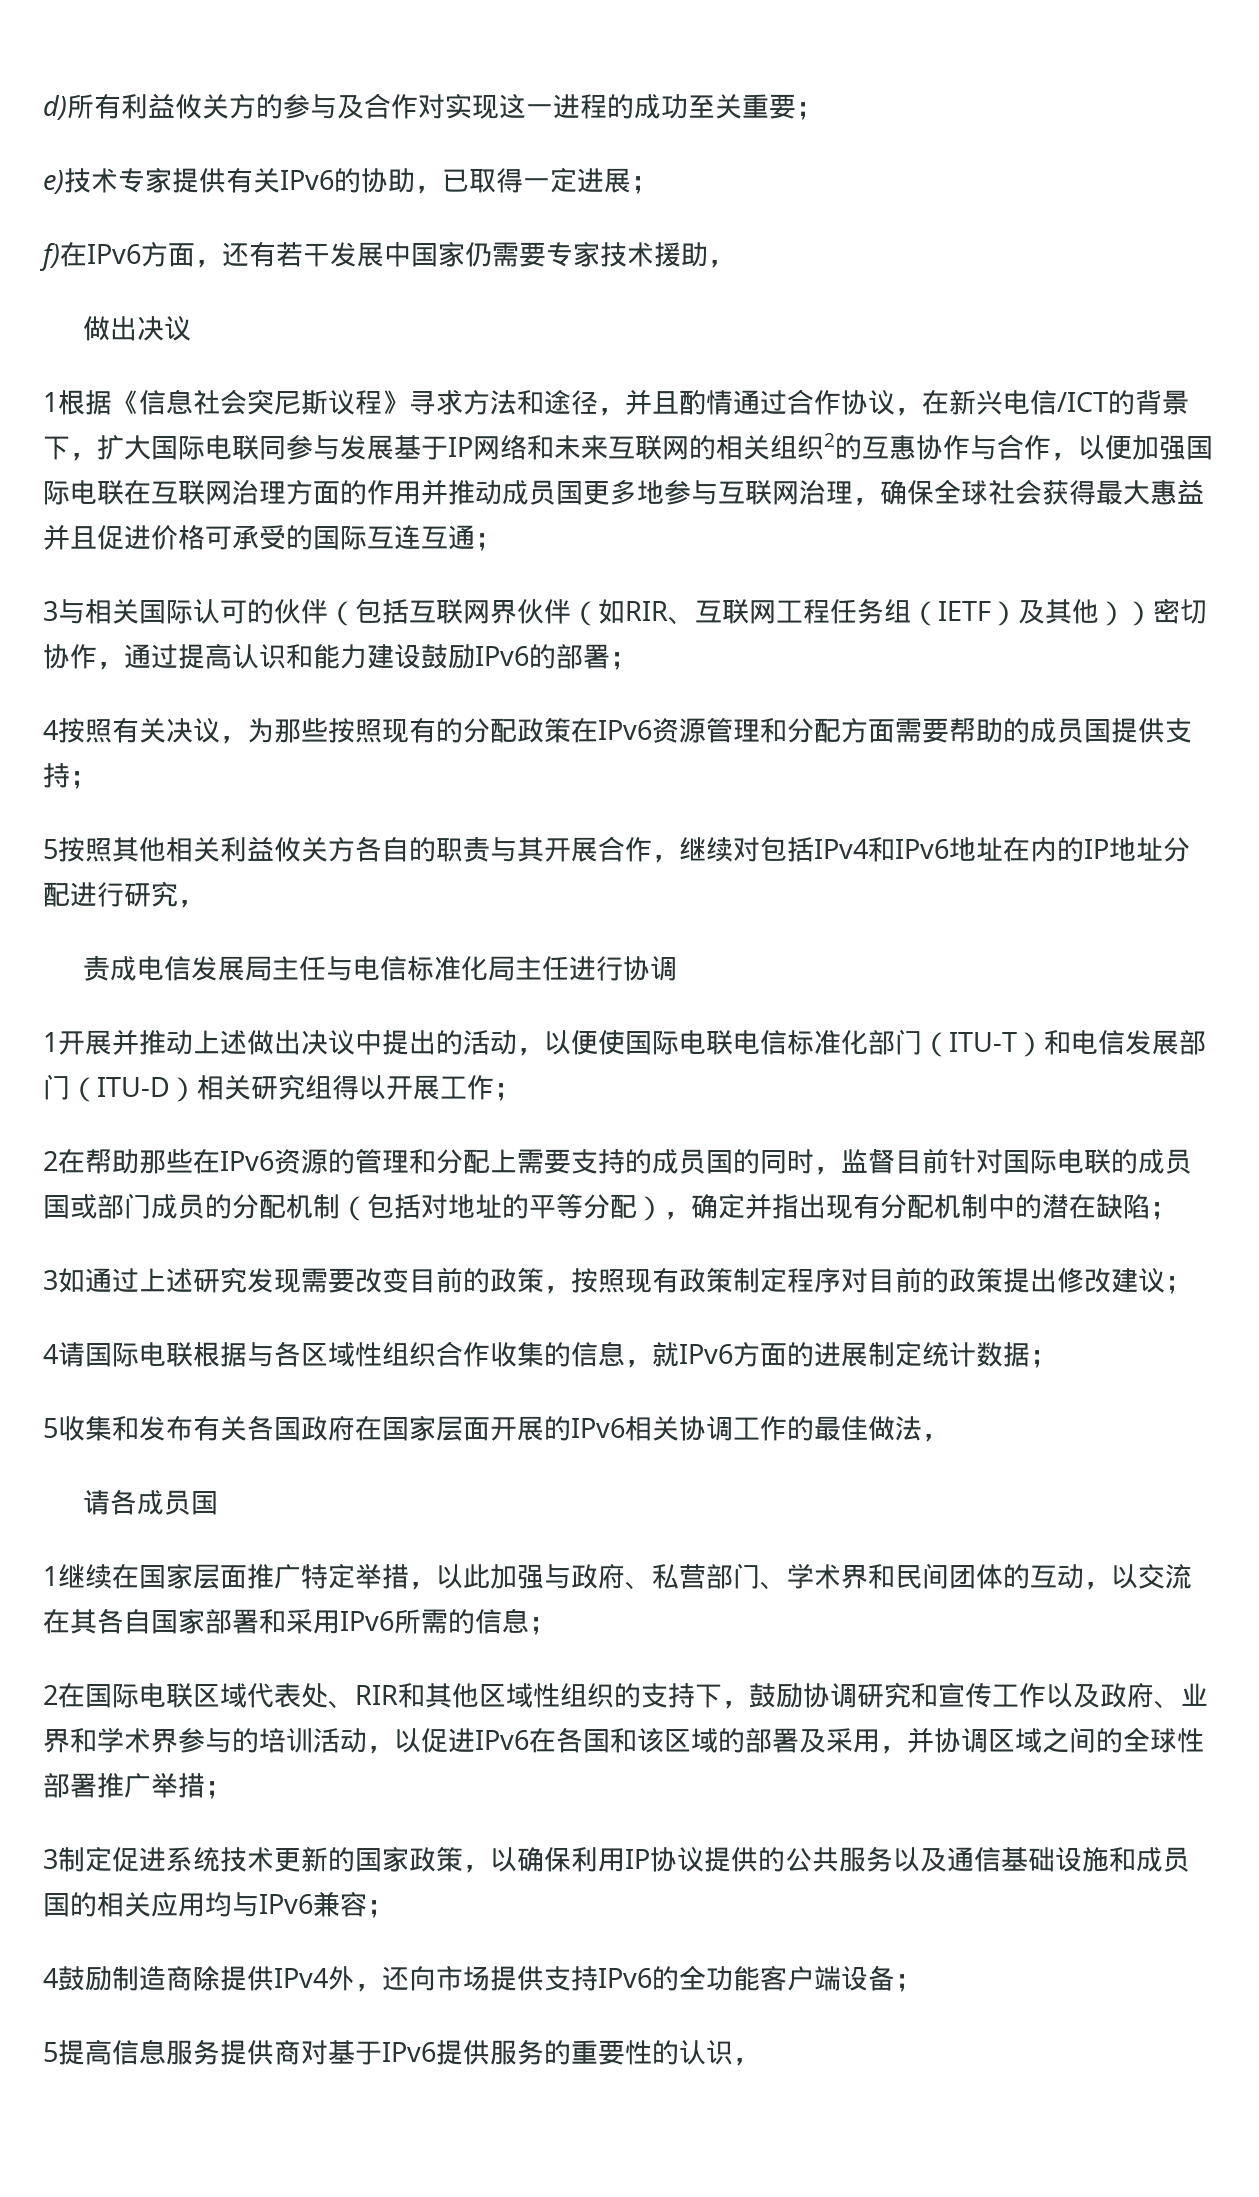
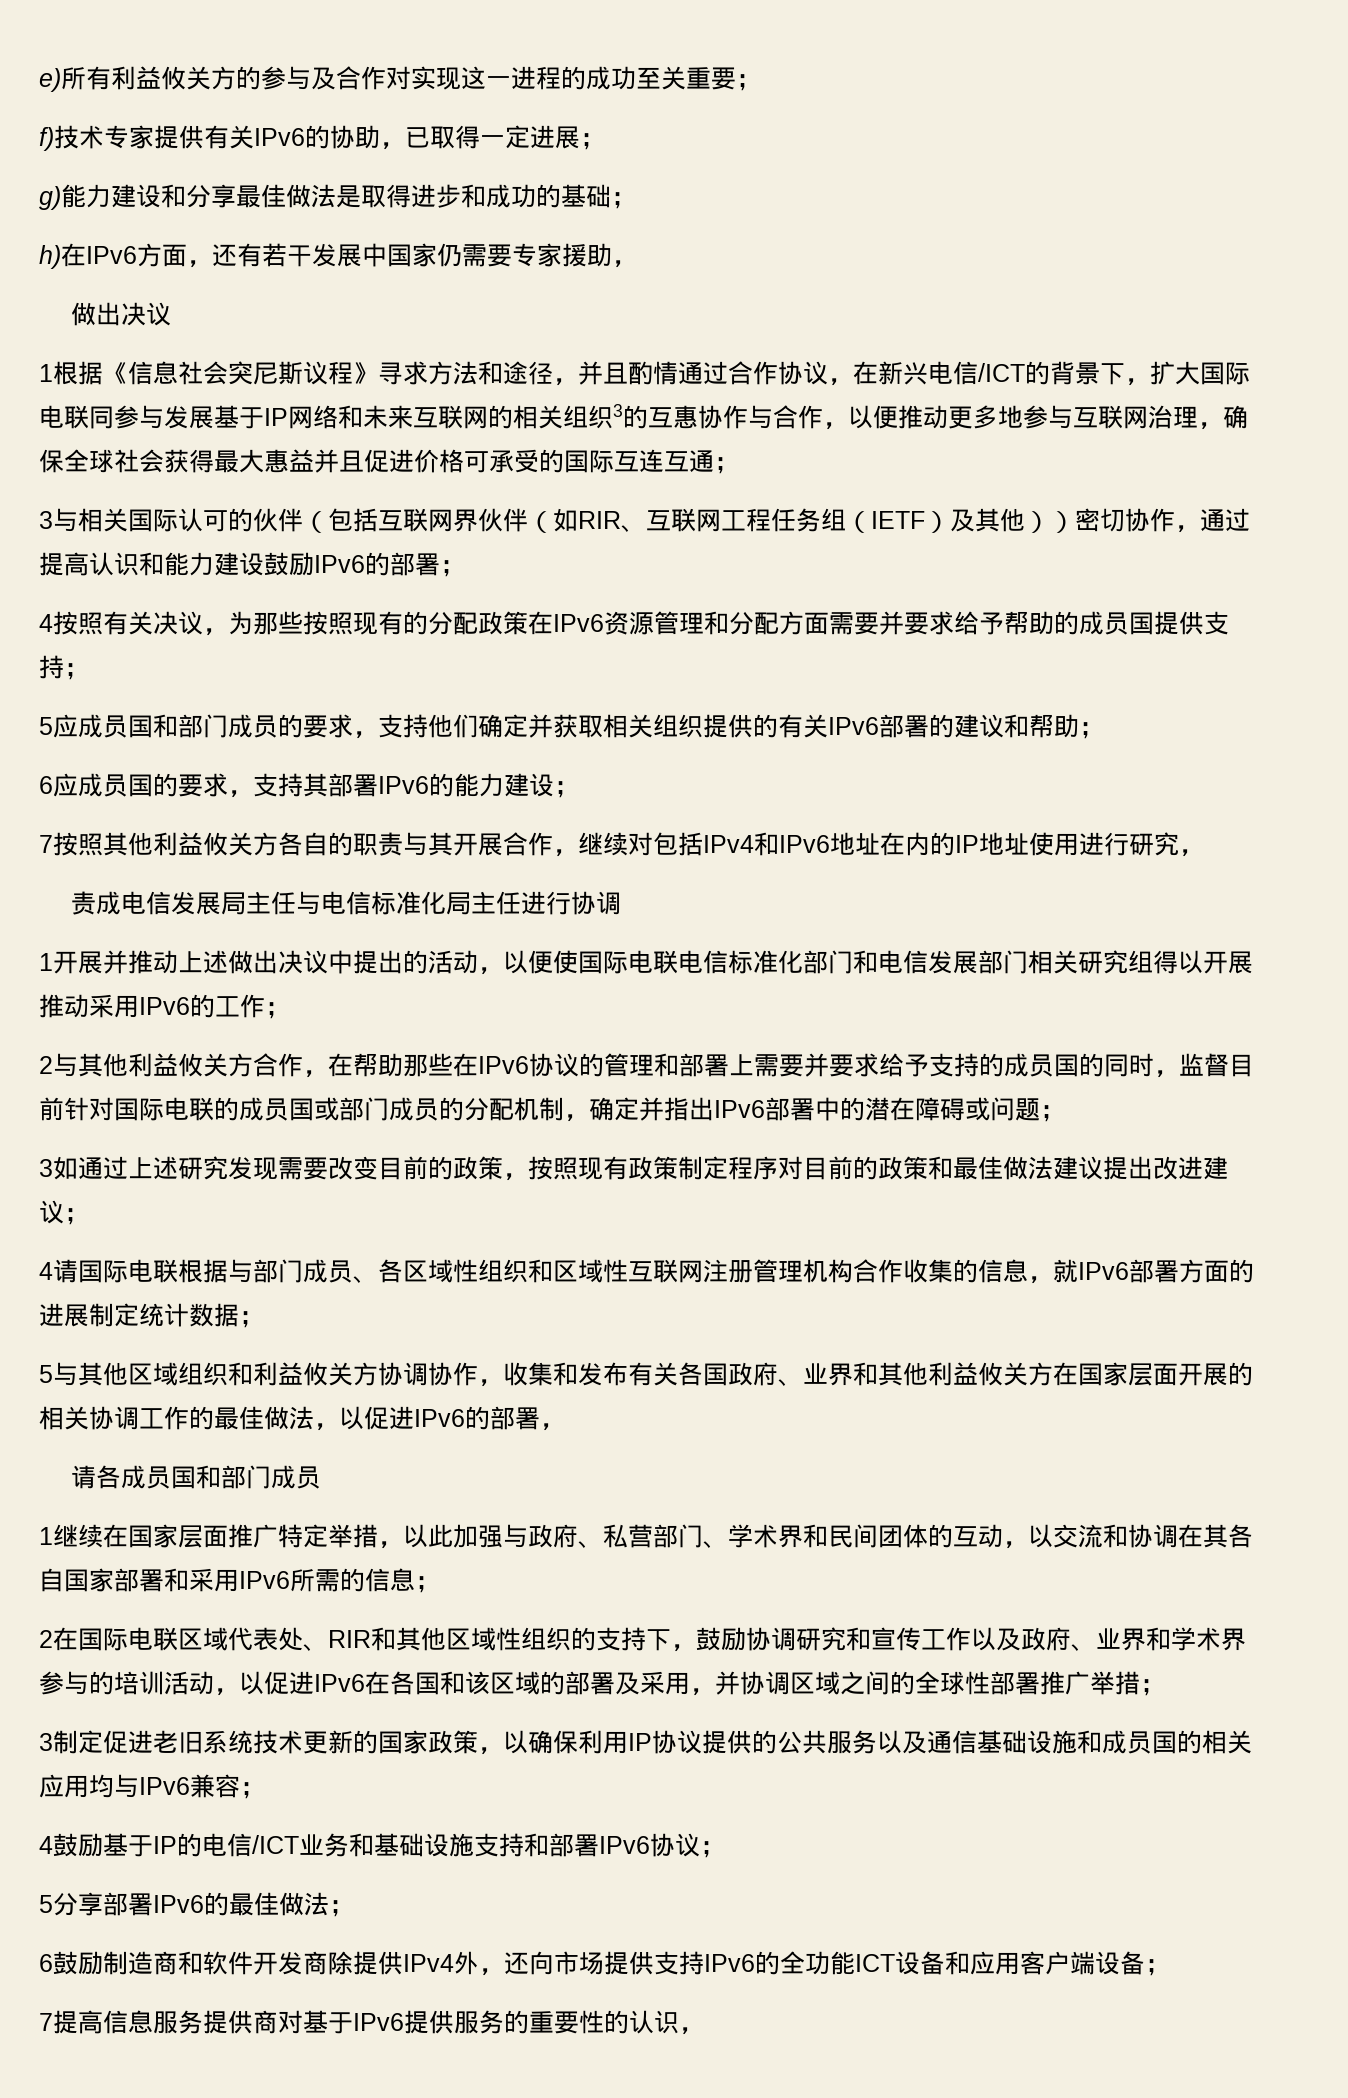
- d)所有利益攸关方的参与及合作对实现这一进程的成功至关重要；
+ e)所有利益攸关方的参与及合作对实现这一进程的成功至关重要；
- e)技术专家提供有关IPv6的协助，已取得一定进展；
+ f)技术专家提供有关IPv6的协助，已取得一定进展；
- f)在IPv6方面，还有若干发展中国家仍需要专家技术援助，
+ g)能力建设和分享最佳做法是取得进步和成功的基础；
+ h)在IPv6方面，还有若干发展中国家仍需要专家援助，
- 1根据《信息社会突尼斯议程》寻求方法和途径，并且酌情通过合作协议，在新兴电信/ICT的背景下，扩大国际电联同参与发展基于IP网络和未来互联网的相关组织2的互惠协作与合作，以便加强国际电联在互联网治理方面的作用并推动成员国更多地参与互联网治理，确保全球社会获得最大惠益并且促进价格可承受的国际互连互通；
+ 1根据《信息社会突尼斯议程》寻求方法和途径，并且酌情通过合作协议，在新兴电信/ICT的背景下，扩大国际电联同参与发展基于IP网络和未来互联网的相关组织3的互惠协作与合作，以便推动更多地参与互联网治理，确保全球社会获得最大惠益并且促进价格可承受的国际互连互通；
- 4按照有关决议，为那些按照现有的分配政策在IPv6资源管理和分配方面需要帮助的成员国提供支持；
+ 4按照有关决议，为那些按照现有的分配政策在IPv6资源管理和分配方面需要并要求给予帮助的成员国提供支持；
- 5按照其他相关利益攸关方各自的职责与其开展合作，继续对包括IPv4和IPv6地址在内的IP地址分配进行研究，
+ 5应成员国和部门成员的要求，支持他们确定并获取相关组织提供的有关IPv6部署的建议和帮助；
+ 6应成员国的要求，支持其部署IPv6的能力建设；
+ 7按照其他利益攸关方各自的职责与其开展合作，继续对包括IPv4和IPv6地址在内的IP地址使用进行研究，
- 1开展并推动上述做出决议中提出的活动，以便使国际电联电信标准化部门（ITU-T）和电信发展部门（ITU-D）相关研究组得以开展工作；
+ 1开展并推动上述做出决议中提出的活动，以便使国际电联电信标准化部门和电信发展部门相关研究组得以开展推动采用IPv6的工作；
- 2在帮助那些在IPv6资源的管理和分配上需要支持的成员国的同时，监督目前针对国际电联的成员国或部门成员的分配机制（包括对地址的平等分配），确定并指出现有分配机制中的潜在缺陷；
+ 2与其他利益攸关方合作，在帮助那些在IPv6协议的管理和部署上需要并要求给予支持的成员国的同时，监督目前针对国际电联的成员国或部门成员的分配机制，确定并指出IPv6部署中的潜在障碍或问题；
- 3如通过上述研究发现需要改变目前的政策，按照现有政策制定程序对目前的政策提出修改建议；
+ 3如通过上述研究发现需要改变目前的政策，按照现有政策制定程序对目前的政策和最佳做法建议提出改进建议；
- 4请国际电联根据与各区域性组织合作收集的信息，就IPv6方面的进展制定统计数据；
+ 4请国际电联根据与部门成员、各区域性组织和区域性互联网注册管理机构合作收集的信息，就IPv6部署方面的进展制定统计数据；
- 5收集和发布有关各国政府在国家层面开展的IPv6相关协调工作的最佳做法，
+ 5与其他区域组织和利益攸关方协调协作，收集和发布有关各国政府、业界和其他利益攸关方在国家层面开展的相关协调工作的最佳做法，以促进IPv6的部署，
- 请各成员国
+ 请各成员国和部门成员
- 1继续在国家层面推广特定举措，以此加强与政府、私营部门、学术界和民间团体的互动，以交流在其各自国家部署和采用IPv6所需的信息；
+ 1继续在国家层面推广特定举措，以此加强与政府、私营部门、学术界和民间团体的互动，以交流和协调在其各自国家部署和采用IPv6所需的信息；
- 3制定促进系统技术更新的国家政策，以确保利用IP协议提供的公共服务以及通信基础设施和成员国的相关应用均与IPv6兼容；
+ 3制定促进老旧系统技术更新的国家政策，以确保利用IP协议提供的公共服务以及通信基础设施和成员国的相关应用均与IPv6兼容；
- 4鼓励制造商除提供IPv4外，还向市场提供支持IPv6的全功能客户端设备；
+ 4鼓励基于IP的电信/ICT业务和基础设施支持和部署IPv6协议；
+ 5分享部署IPv6的最佳做法；
+ 6鼓励制造商和软件开发商除提供IPv4外，还向市场提供支持IPv6的全功能ICT设备和应用客户端设备；
- 5提高信息服务提供商对基于IPv6提供服务的重要性的认识，
+ 7提高信息服务提供商对基于IPv6提供服务的重要性的认识，

